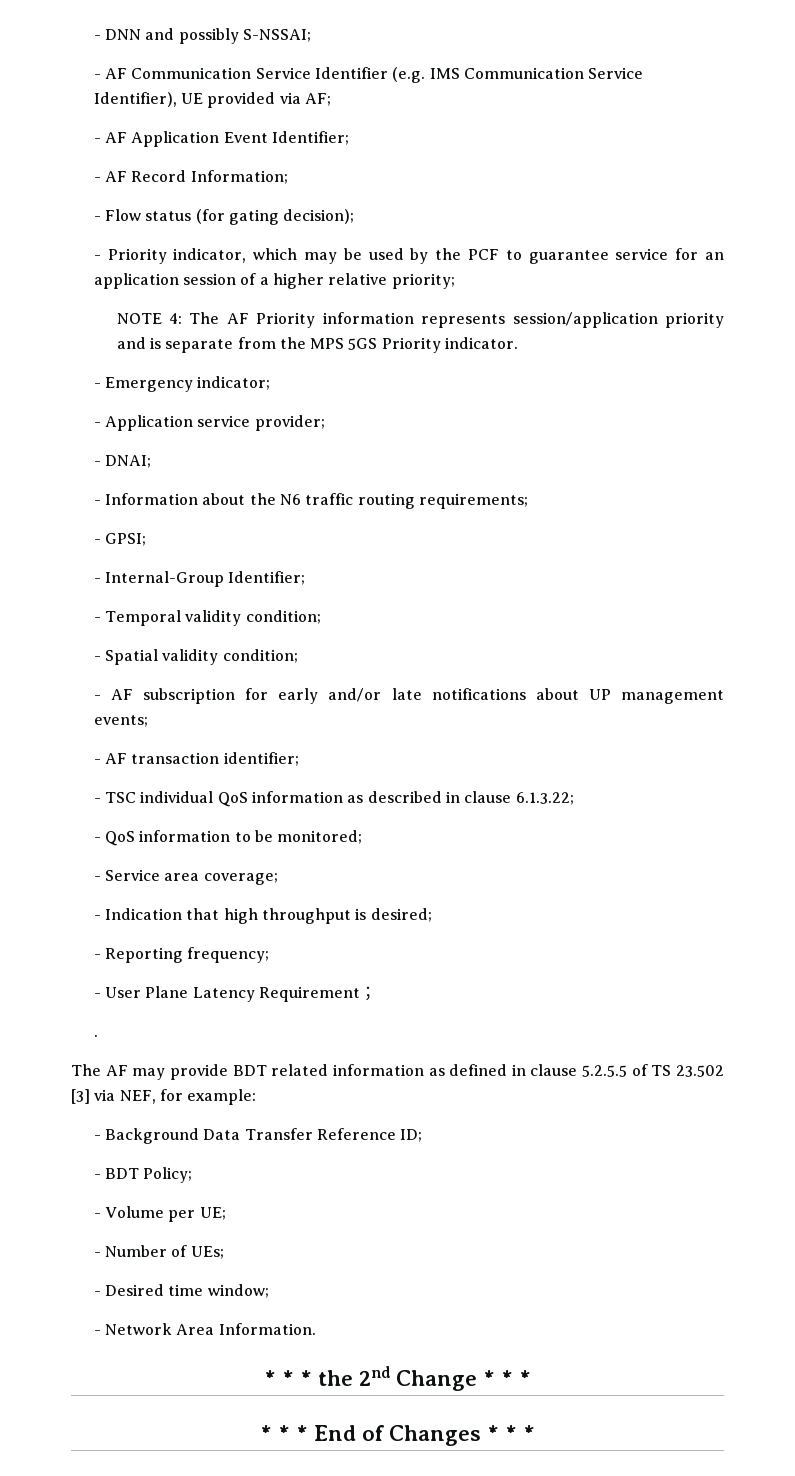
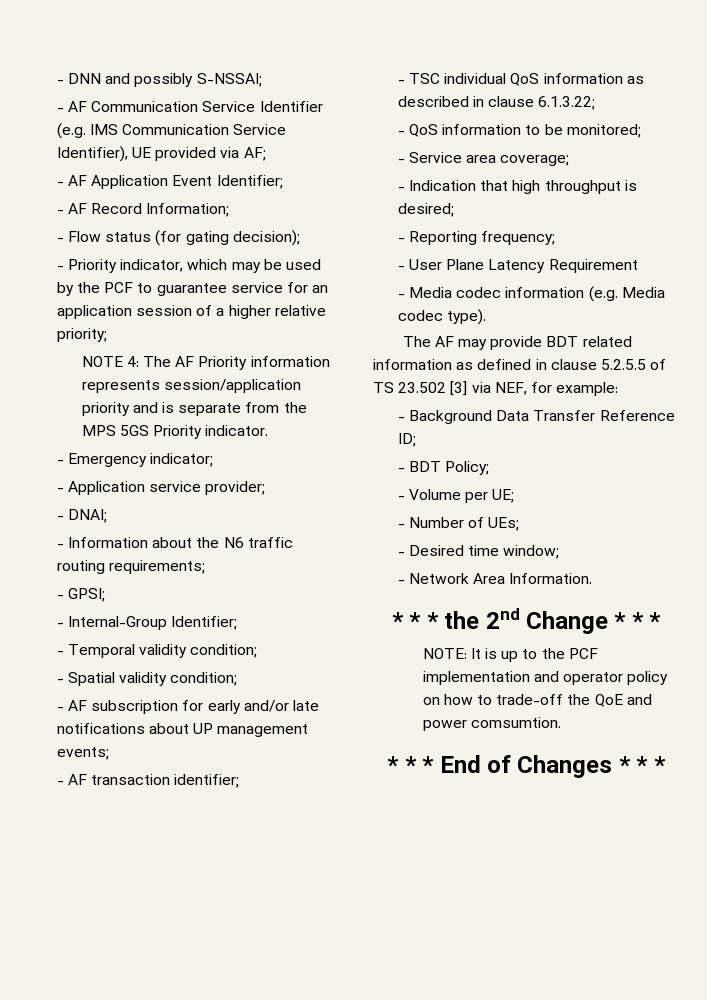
- - User Plane Latency Requirement；
- .
+ - User Plane Latency Requirement
+ - Media codec information (e.g. Media codec type).
+ NOTE: It is up to the PCF implementation and operator policy on how to trade-off the QoE and power comsumtion.

